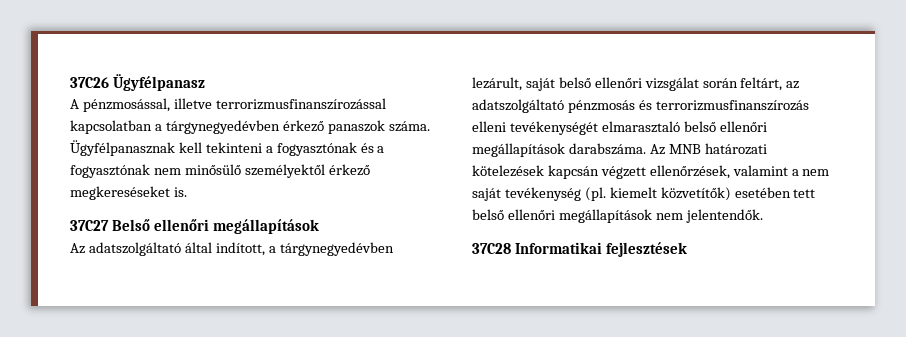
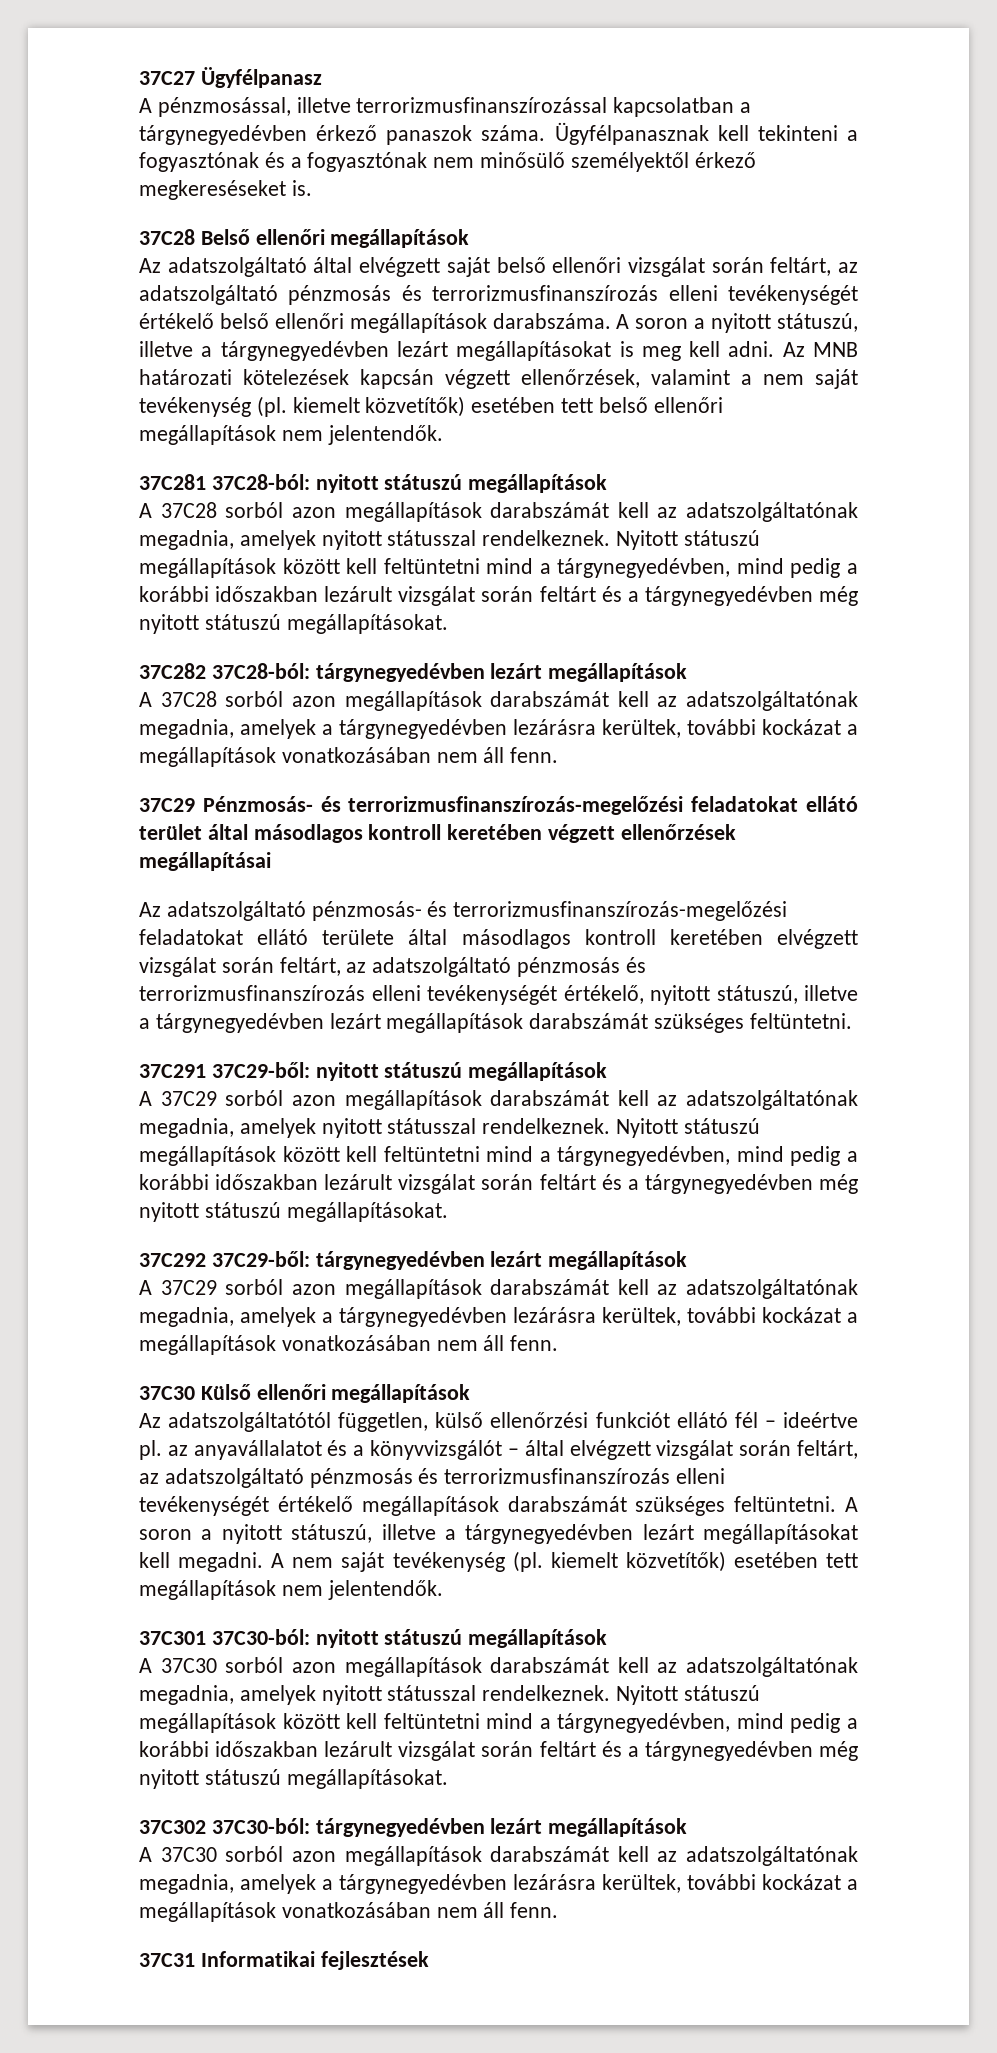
- 37C26 Ügyfélpanasz
+ 37C27 Ügyfélpanasz
- 37C27 Belső ellenőri megállapítások
+ 37C28 Belső ellenőri megállapítások
- Az adatszolgáltató által indított, a tárgynegyedévben lezárult, saját belső ellenőri vizsgálat során feltárt, az adatszolgáltató pénzmosás és terrorizmusfinanszírozás elleni tevékenységét elmarasztaló belső ellenőri megállapítások darabszáma.
+ Az adatszolgáltató által elvégzett saját belső ellenőri vizsgálat során feltárt, az adatszolgáltató pénzmosás és terrorizmusfinanszírozás elleni tevékenységét értékelő belső ellenőri megállapítások darabszáma.
+ A soron a nyitott státuszú, illetve a tárgynegyedévben lezárt megállapításokat is meg kell adni.
- 37C28 Informatikai fejlesztések
+ 37C281 37C28-ból: nyitott státuszú megállapítások
+ A 37C28 sorból azon megállapítások darabszámát kell az adatszolgáltatónak megadnia, amelyek nyitott státusszal rendelkeznek. Nyitott státuszú megállapítások között kell feltüntetni mind a tárgynegyedévben, mind pedig a korábbi időszakban lezárult vizsgálat során feltárt és a tárgynegyedévben még nyitott státuszú megállapításokat.
+ 37C282 37C28-ból: tárgynegyedévben lezárt megállapítások
+ A 37C28 sorból azon megállapítások darabszámát kell az adatszolgáltatónak megadnia, amelyek a tárgynegyedévben lezárásra kerültek, további kockázat a megállapítások vonatkozásában nem áll fenn.
+ 37C29 Pénzmosás- és terrorizmusfinanszírozás-megelőzési feladatokat ellátó terület által másodlagos kontroll keretében végzett ellenőrzések megállapításai
+ Az adatszolgáltató pénzmosás- és terrorizmusfinanszírozás-megelőzési feladatokat ellátó területe által másodlagos kontroll keretében elvégzett vizsgálat során feltárt, az adatszolgáltató pénzmosás és terrorizmusfinanszírozás elleni tevékenységét értékelő, nyitott státuszú, illetve a tárgynegyedévben lezárt megállapítások darabszámát szükséges feltüntetni.
+ 37C291 37C29-ből: nyitott státuszú megállapítások
+ A 37C29 sorból azon megállapítások darabszámát kell az adatszolgáltatónak megadnia, amelyek nyitott státusszal rendelkeznek. Nyitott státuszú megállapítások között kell feltüntetni mind a tárgynegyedévben, mind pedig a korábbi időszakban lezárult vizsgálat során feltárt és a tárgynegyedévben még nyitott státuszú megállapításokat.
+ 37C292 37C29-ből: tárgynegyedévben lezárt megállapítások
+ A 37C29 sorból azon megállapítások darabszámát kell az adatszolgáltatónak megadnia, amelyek a tárgynegyedévben lezárásra kerültek, további kockázat a megállapítások vonatkozásában nem áll fenn.
+ 37C30 Külső ellenőri megállapítások
+ Az adatszolgáltatótól független, külső ellenőrzési funkciót ellátó fél – ideértve pl. az anyavállalatot és a könyvvizsgálót – által elvégzett vizsgálat során feltárt, az adatszolgáltató pénzmosás és terrorizmusfinanszírozás elleni tevékenységét értékelő megállapítások darabszámát szükséges feltüntetni. A soron a nyitott státuszú, illetve a tárgynegyedévben lezárt megállapításokat kell megadni. A nem saját tevékenység (pl. kiemelt közvetítők) esetében tett megállapítások nem jelentendők.
+ 37C301 37C30-ból: nyitott státuszú megállapítások
+ A 37C30 sorból azon megállapítások darabszámát kell az adatszolgáltatónak megadnia, amelyek nyitott státusszal rendelkeznek. Nyitott státuszú megállapítások között kell feltüntetni mind a tárgynegyedévben, mind pedig a korábbi időszakban lezárult vizsgálat során feltárt és a tárgynegyedévben még nyitott státuszú megállapításokat.
+ 37C302 37C30-ból: tárgynegyedévben lezárt megállapítások
+ A 37C30 sorból azon megállapítások darabszámát kell az adatszolgáltatónak megadnia, amelyek a tárgynegyedévben lezárásra kerültek, további kockázat a megállapítások vonatkozásában nem áll fenn.
+ 37C31 Informatikai fejlesztések

